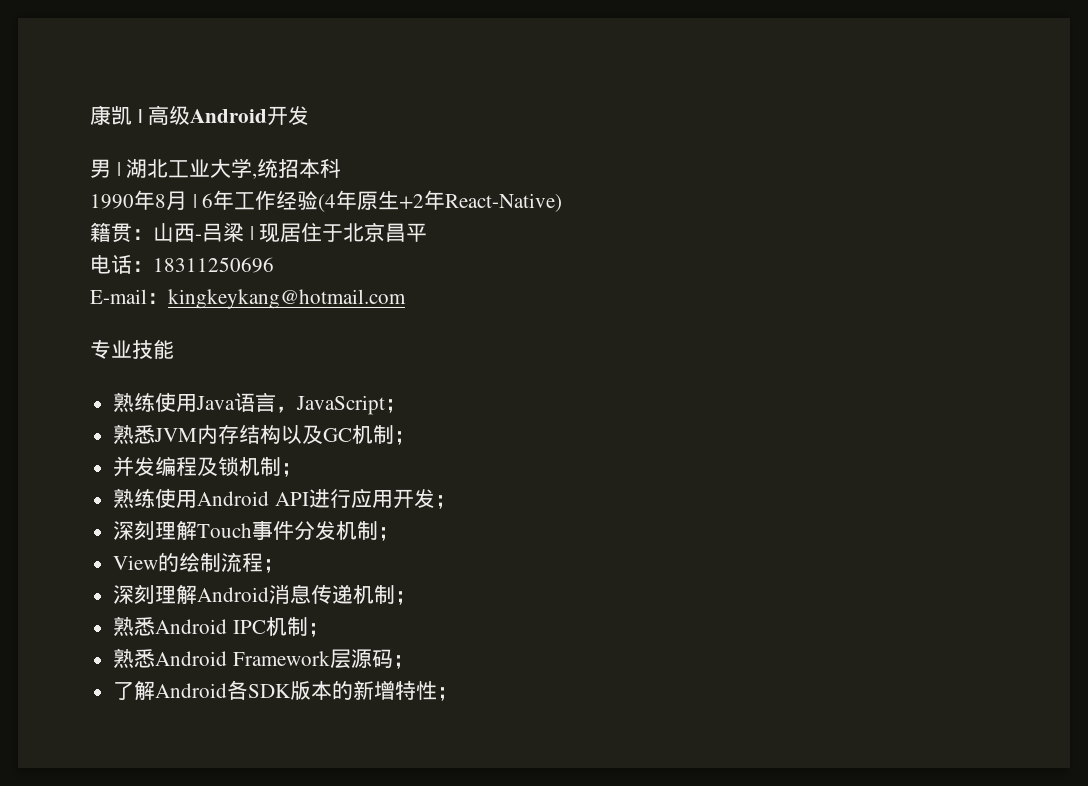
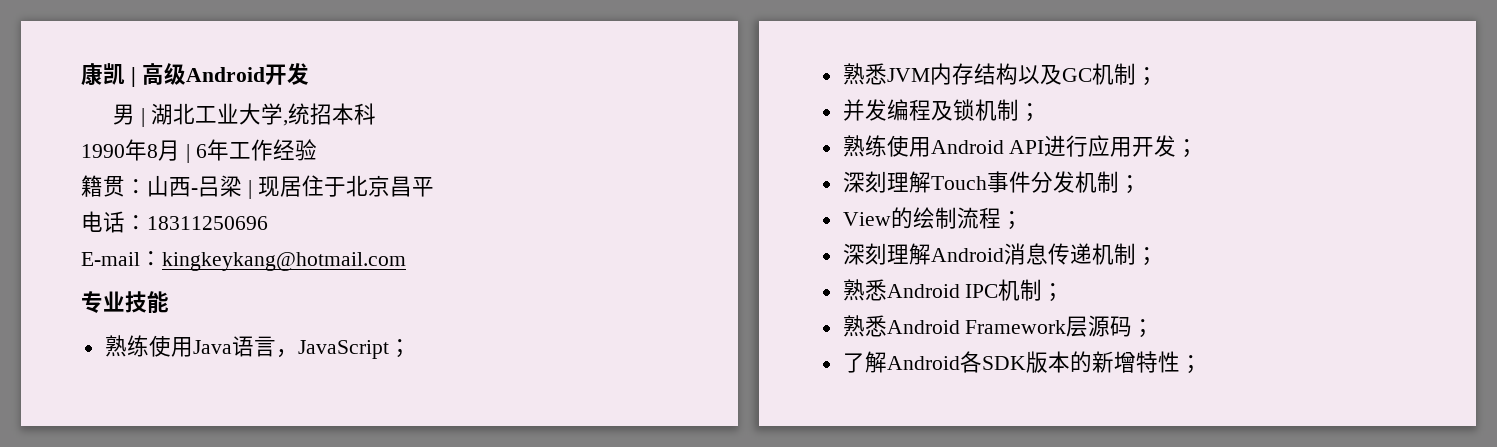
- 1990年8月 | 6年工作经验(4年原生+2年React-Native)
+ 1990年8月 | 6年工作经验

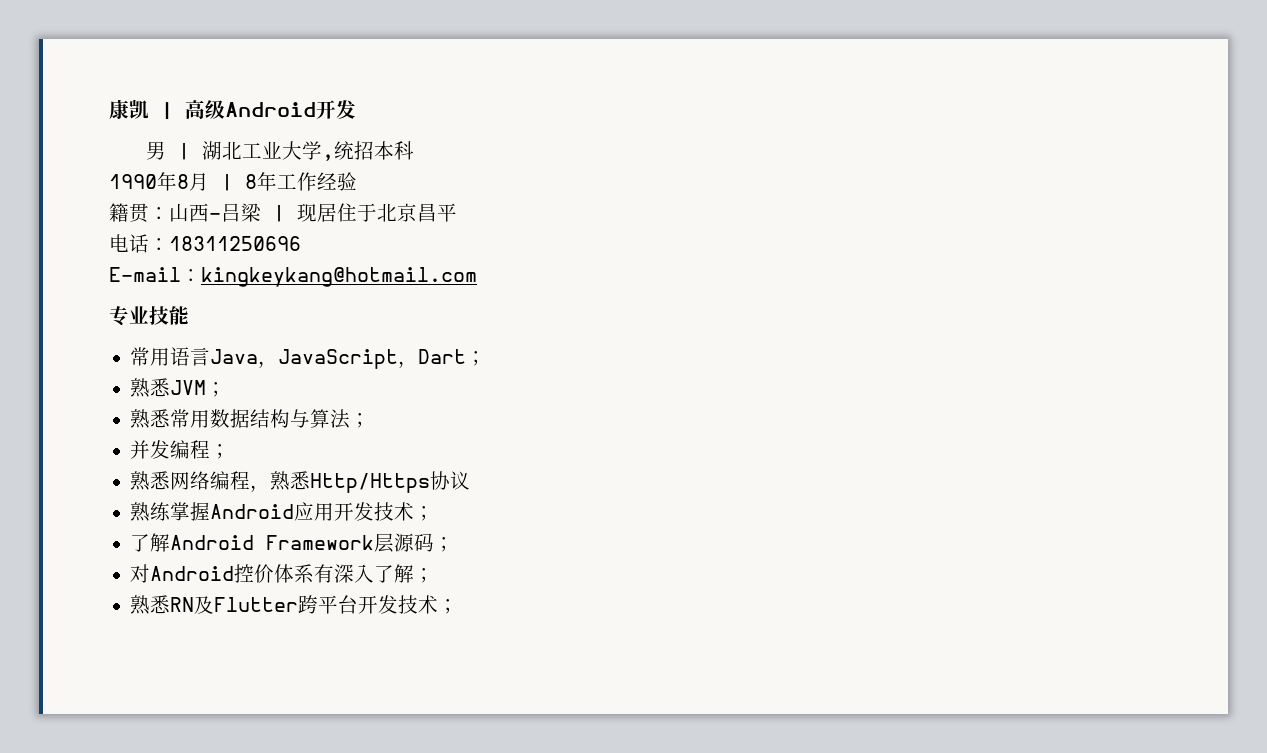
- 1990年8月 | 6年工作经验
+ 1990年8月 | 8年工作经验
- 熟练使用Java语言，JavaScript；
- 熟悉JVM内存结构以及GC机制；
+ 常用语言Java，JavaScript，Dart；
+ 熟悉JVM；
+ 熟悉常用数据结构与算法；
- 并发编程及锁机制；
- 熟练使用Android API进行应用开发；
- 深刻理解Touch事件分发机制；
- View的绘制流程；
- 深刻理解Android消息传递机制；
- 熟悉Android IPC机制；
- 熟悉Android Framework层源码；
- 了解Android各SDK版本的新增特性；
+ 并发编程；
+ 熟悉网络编程，熟悉Http/Https协议
+ 熟练掌握Android应用开发技术；
+ 了解Android Framework层源码；
+ 对Android控价体系有深入了解；
+ 熟悉RN及Flutter跨平台开发技术；

